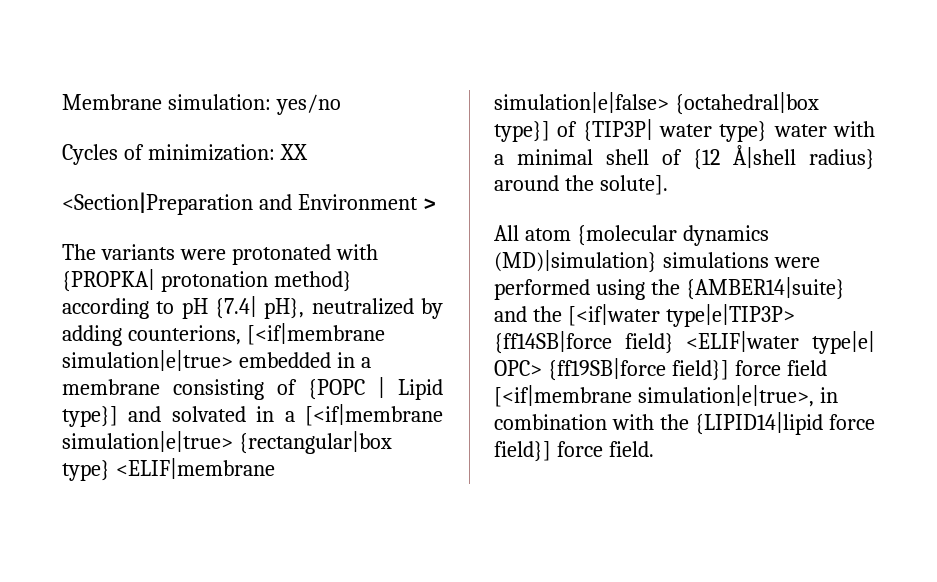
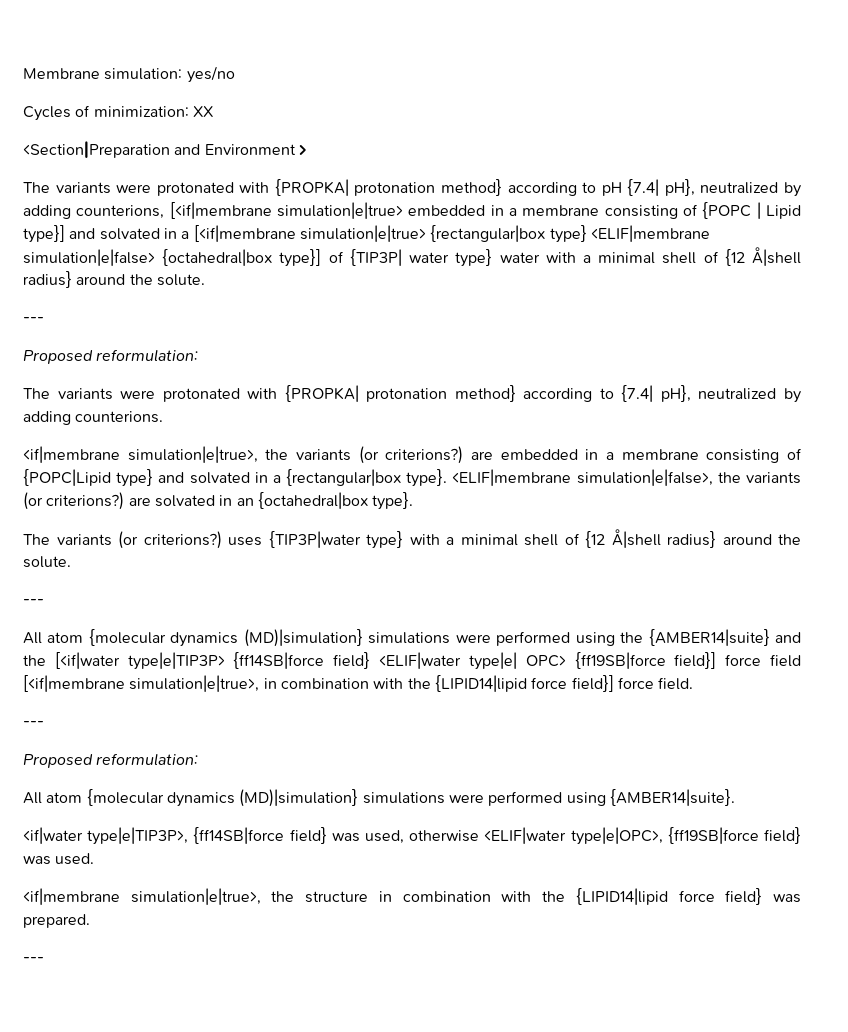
- The variants were protonated with {PROPKA| protonation method} according to pH {7.4| pH}, neutralized by adding counterions, [<if|membrane simulation|e|true> embedded in a membrane consisting of {POPC | Lipid type}] and solvated in a [<if|membrane simulation|e|true> {rectangular|box type} <ELIF|membrane simulation|e|false> {octahedral|box type}] of {TIP3P| water type} water with a minimal shell of {12 Å|shell radius} around the solute].
+ The variants were protonated with {PROPKA| protonation method} according to pH {7.4| pH}, neutralized by adding counterions, [<if|membrane simulation|e|true> embedded in a membrane consisting of {POPC | Lipid type}] and solvated in a [<if|membrane simulation|e|true> {rectangular|box type} <ELIF|membrane simulation|e|false> {octahedral|box type}] of {TIP3P| water type} water with a minimal shell of {12 Å|shell radius} around the solute.
+ ---
+ Proposed reformulation:
+ The variants were protonated with {PROPKA| protonation method} according to {7.4| pH}, neutralized by adding counterions.
+ <if|membrane simulation|e|true>, the variants (or criterions?) are embedded in a membrane consisting of {POPC|Lipid type} and solvated in a {rectangular|box type}. <ELIF|membrane simulation|e|false>, the variants (or criterions?) are solvated in an {octahedral|box type}.
+ The variants (or criterions?) uses {TIP3P|water type} with a minimal shell of {12 Å|shell radius} around the solute.
+ ---
  All atom {molecular dynamics (MD)|simulation} simulations were performed using the {AMBER14|suite} and the [<if|water type|e|TIP3P> {ff14SB|force field} <ELIF|water type|e| OPC> {ff19SB|force field}] force field [<if|membrane simulation|e|true>, in combination with the {LIPID14|lipid force field}] force field.
+ ---
+ Proposed reformulation:
+ All atom {molecular dynamics (MD)|simulation} simulations were performed using {AMBER14|suite}.
+ <if|water type|e|TIP3P>, {ff14SB|force field} was used, otherwise <ELIF|water type|e|OPC>, {ff19SB|force field} was used.
+ <if|membrane simulation|e|true>, the structure in combination with the {LIPID14|lipid force field} was prepared.
+ ---

